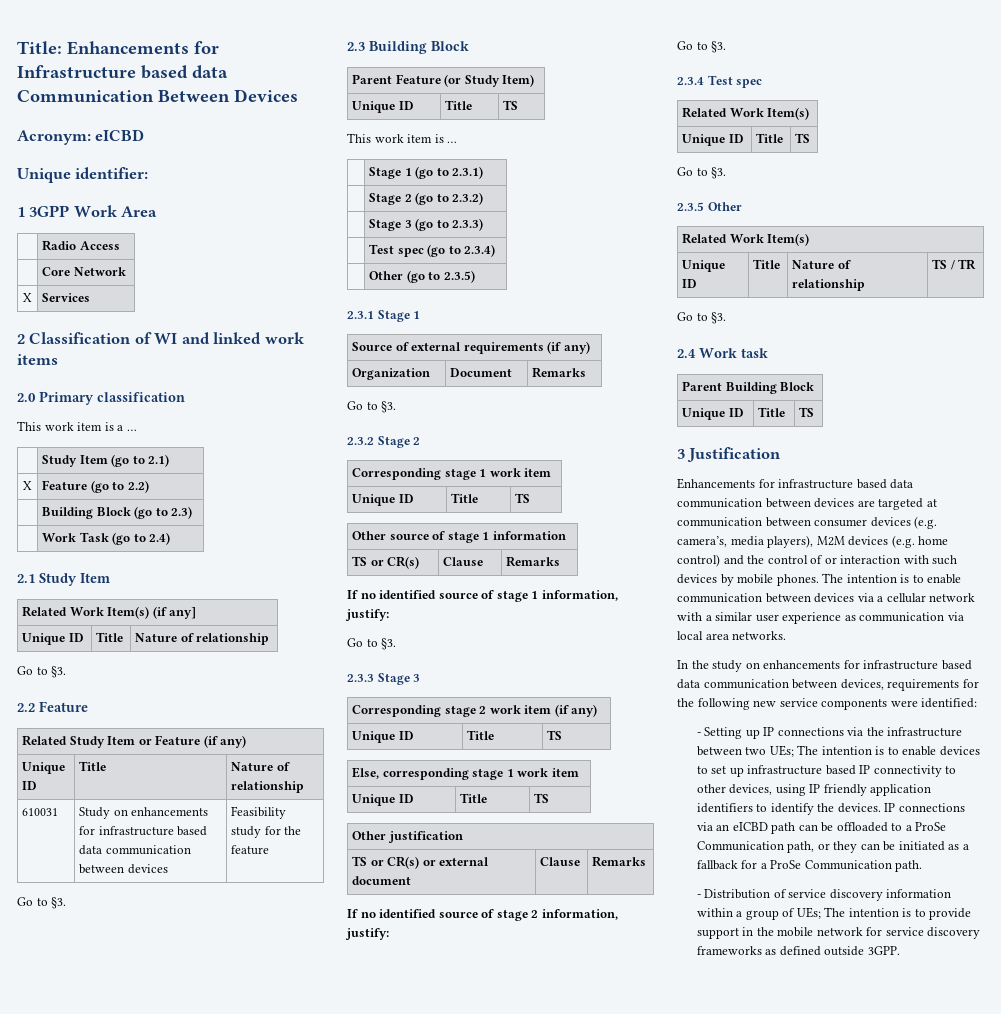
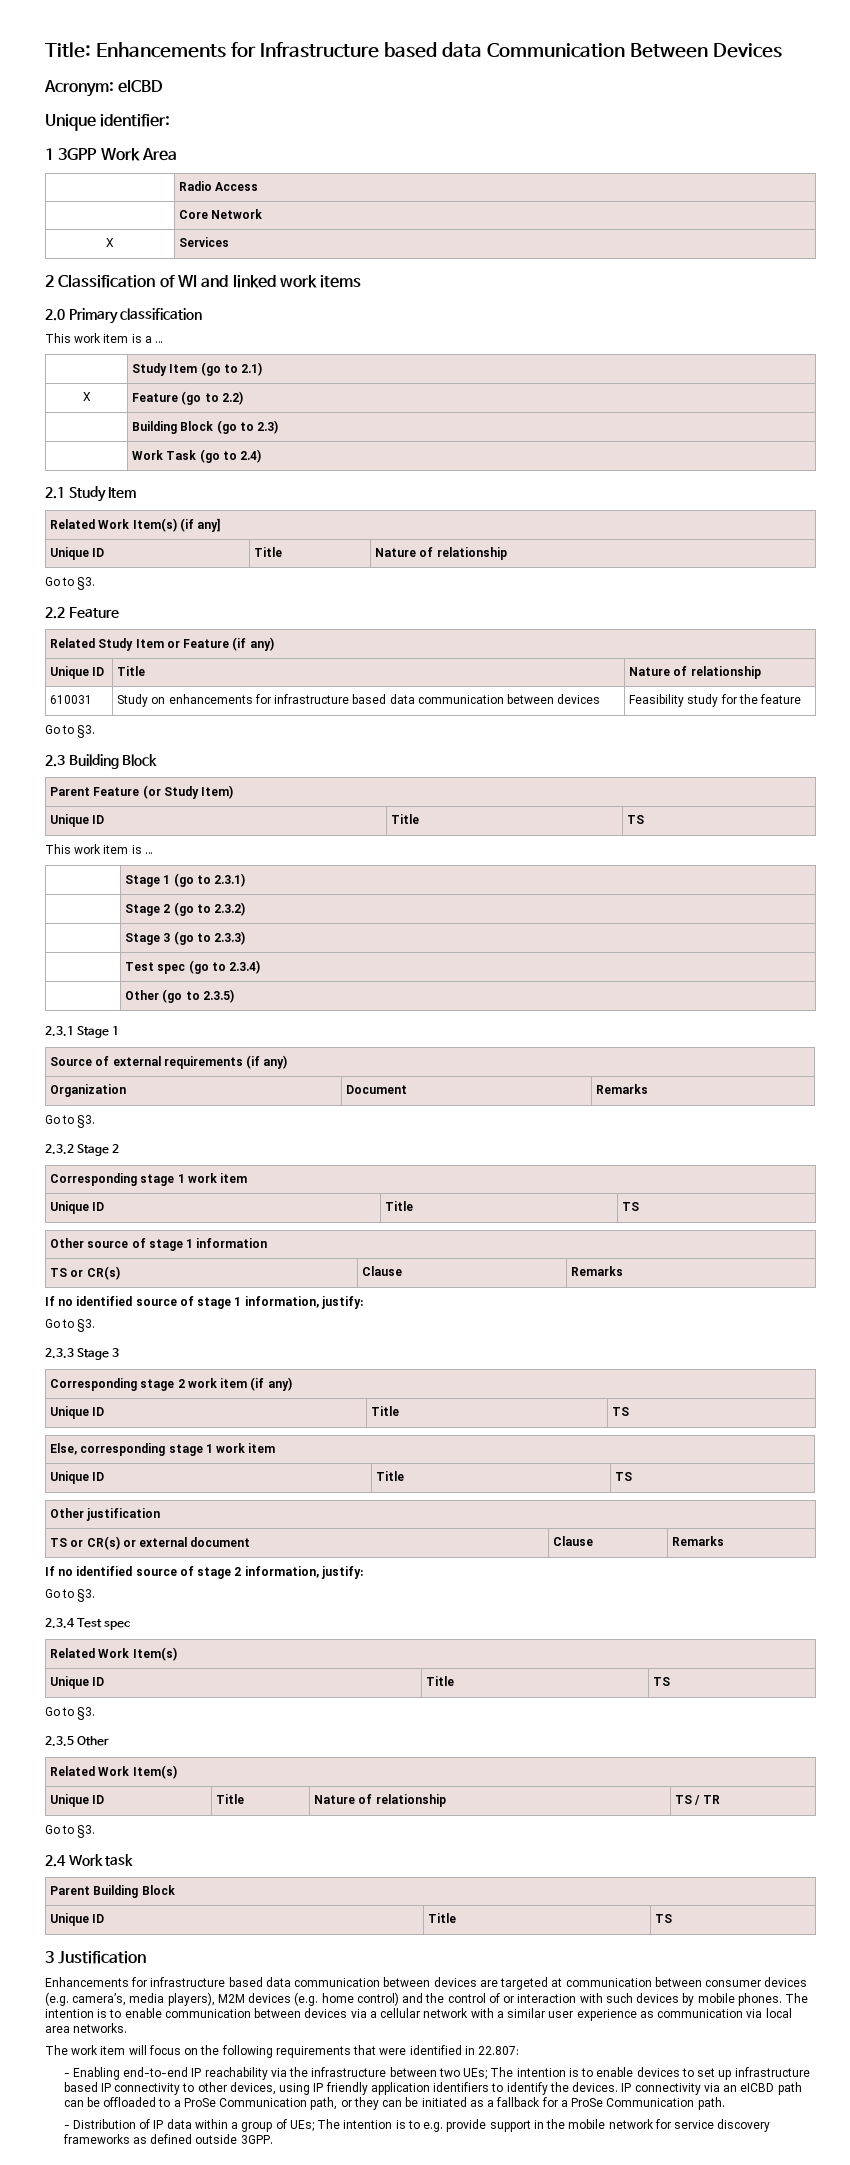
- In the study on enhancements for infrastructure based data communication between devices, requirements for the following new service components were identified:
- - Setting up IP connections via the infrastructure between two UEs; The intention is to enable devices to set up infrastructure based IP connectivity to other devices, using IP friendly application identifiers to identify the devices.
+ The work item will focus on the following requirements that were identified in 22.807:
+ - Enabling end-to-end IP reachability via the infrastructure between two UEs; The intention is to enable devices to set up infrastructure based IP connectivity to other devices, using IP friendly application identifiers to identify the devices.
- IP connections via an eICBD path can be offloaded to a ProSe Communication path, or they can be initiated as a fallback for a ProSe Communication path.
+ IP connectivity via an eICBD path can be offloaded to a ProSe Communication path, or they can be initiated as a fallback for a ProSe Communication path.
- - Distribution of service discovery information within a group of UEs; The intention is to provide support in the mobile network for service discovery frameworks as defined outside 3GPP.
+ - Distribution of IP data within a group of UEs; The intention is to e.g. provide support in the mobile network for service discovery frameworks as defined outside 3GPP.

